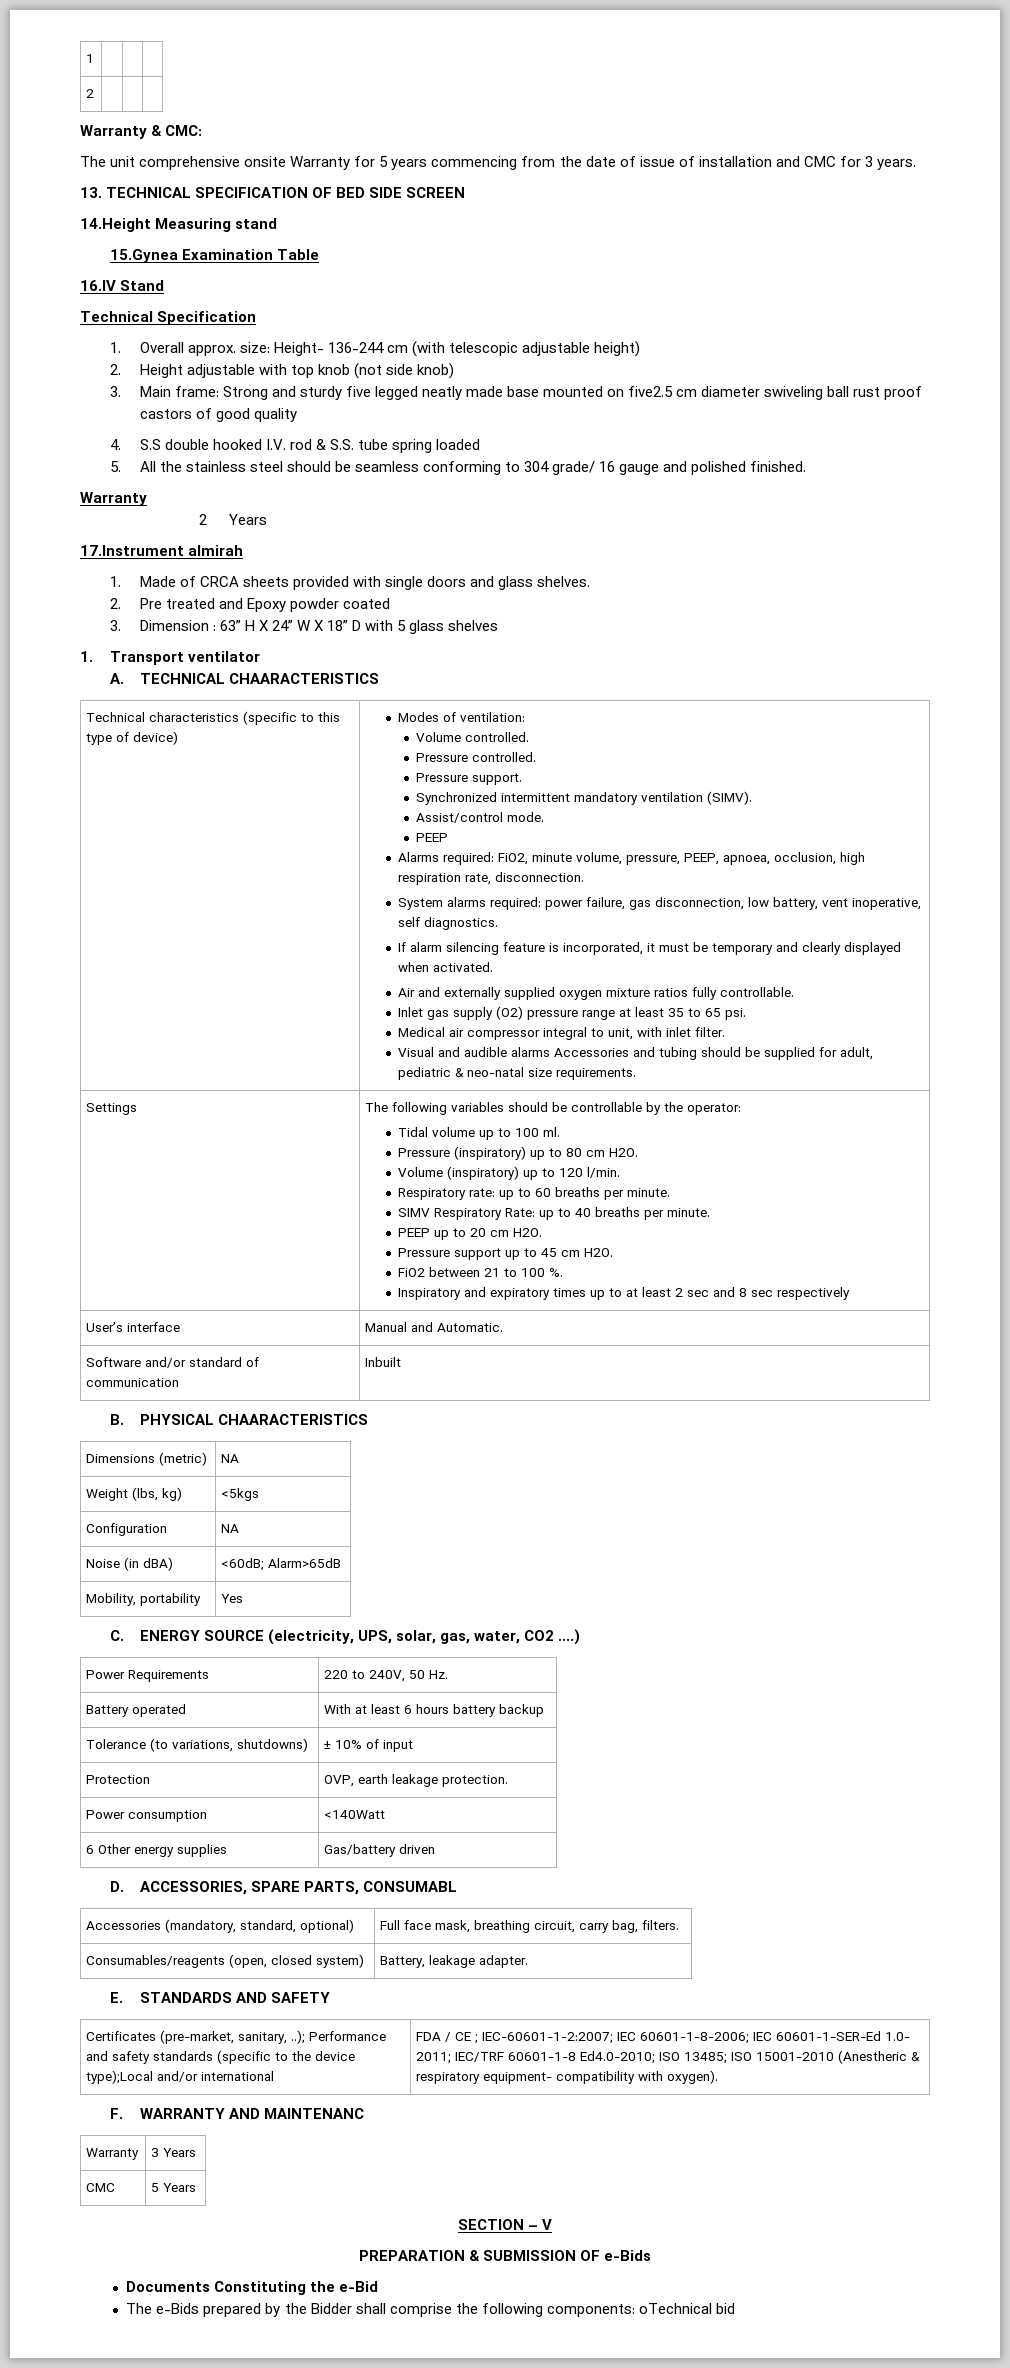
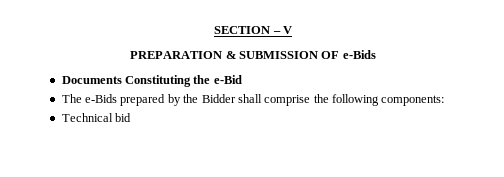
- 1 | | |
- 2 | | |
- Warranty & CMC:
- The unit comprehensive onsite Warranty for 5 years commencing from the date of issue of installation and CMC for 3 years.
- 13. TECHNICAL SPECIFICATION OF BED SIDE SCREEN
- 14.Height Measuring stand
- 15.Gynea Examination Table
- 16.IV Stand
- Technical Specification
- 1. Overall approx. size: Height- 136-244 cm (with telescopic adjustable height)
- 2. Height adjustable with top knob (not side knob)
- 3. Main frame: Strong and sturdy five legged neatly made base mounted on five2.5 cm diameter swiveling ball rust proof castors of good quality
- 4. S.S double hooked I.V. rod & S.S. tube spring loaded
- 5. All the stainless steel should be seamless conforming to 304 grade/ 16 gauge and polished finished.
- Warranty
- 2 Years
- 17.Instrument almirah
- 1. Made of CRCA sheets provided with single doors and glass shelves.
- 2. Pre treated and Epoxy powder coated
- 3. Dimension : 63” H X 24” W X 18” D with 5 glass shelves
- 1. Transport ventilator
- A. TECHNICAL CHAARACTERISTICS
- Technical characteristics (specific to this type of device) | Modes of ventilation:
- Volume controlled.
- Pressure controlled.
- Pressure support.
- Synchronized intermittent mandatory ventilation (SIMV).
- Assist/control mode.
- PEEP
- Alarms required: FiO2, minute volume, pressure, PEEP, apnoea, occlusion, high respiration rate, disconnection.
- System alarms required: power failure, gas disconnection, low battery, vent inoperative, self diagnostics.
- If alarm silencing feature is incorporated, it must be temporary and clearly displayed when activated.
- Air and externally supplied oxygen mixture ratios fully controllable.
- Inlet gas supply (O2) pressure range at least 35 to 65 psi.
- Medical air compressor integral to unit, with inlet filter.
- Visual and audible alarms Accessories and tubing should be supplied for adult, pediatric & neo-natal size requirements.
- Settings | The following variables should be controllable by the operator:
- Tidal volume up to 100 ml.
- Pressure (inspiratory) up to 80 cm H2O.
- Volume (inspiratory) up to 120 l/min.
- Respiratory rate: up to 60 breaths per minute.
- SIMV Respiratory Rate: up to 40 breaths per minute.
- PEEP up to 20 cm H2O.
- Pressure support up to 45 cm H2O.
- FiO2 between 21 to 100 %.
- Inspiratory and expiratory times up to at least 2 sec and 8 sec respectively
- User’s interface | Manual and Automatic.
- Software and/or standard of communication | Inbuilt
- B. PHYSICAL CHAARACTERISTICS
- Dimensions (metric) | NA
- Weight (lbs, kg) | <5kgs
- Configuration | NA
- Noise (in dBA) | <60dB; Alarm>65dB
- Mobility, portability | Yes
- C. ENERGY SOURCE (electricity, UPS, solar, gas, water, CO2 ....)
- Power Requirements | 220 to 240V, 50 Hz.
- Battery operated | With at least 6 hours battery backup
- Tolerance (to variations, shutdowns) | ± 10% of input
- Protection | OVP, earth leakage protection.
- Power consumption | <140Watt
- 6 Other energy supplies | Gas/battery driven
- D. ACCESSORIES, SPARE PARTS, CONSUMABL
- Accessories (mandatory, standard, optional) | Full face mask, breathing circuit, carry bag, filters.
- Consumables/reagents (open, closed system) | Battery, leakage adapter.
- E. STANDARDS AND SAFETY
- Certificates (pre-market, sanitary, ..); Performance and safety standards (specific to the device type);Local and/or international | FDA / CE ; IEC-60601-1-2:2007; IEC 60601-1-8-2006; IEC 60601-1-SER-Ed 1.0- 2011; IEC/TRF 60601-1-8 Ed4.0-2010; ISO 13485; ISO 15001-2010 (Anestheric & respiratory equipment- compatibility with oxygen).
- F. WARRANTY AND MAINTENANC
- Warranty | 3 Years
- CMC | 5 Years
- The e-Bids prepared by the Bidder shall comprise the following components: oTechnical bid
+ The e-Bids prepared by the Bidder shall comprise the following components:
+ Technical bid

